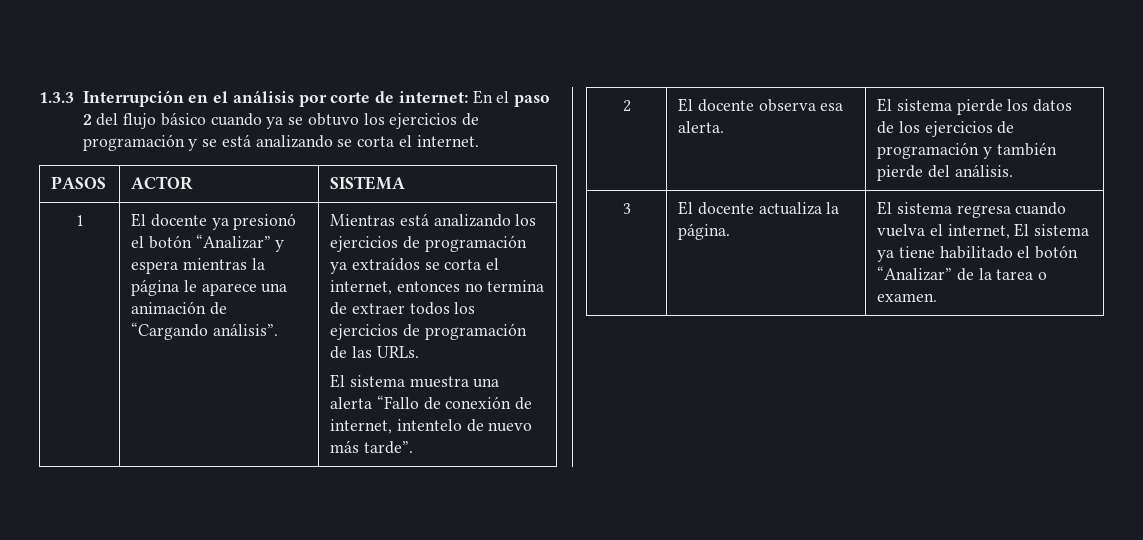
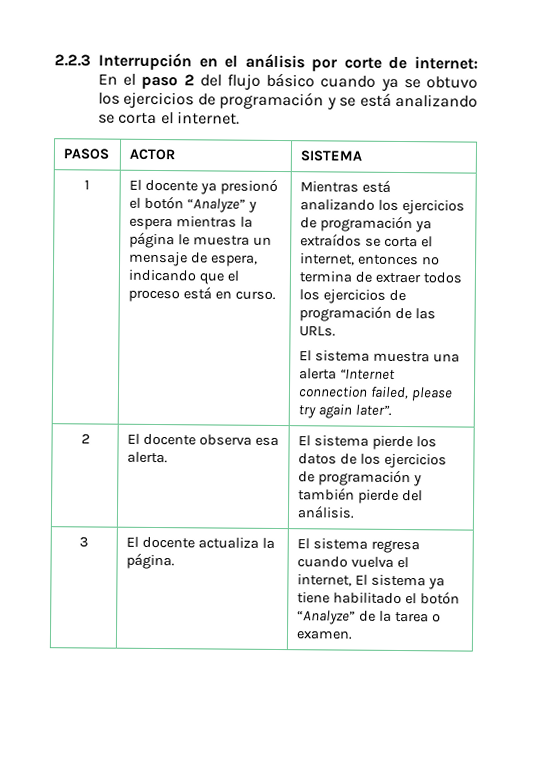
- 1.3.3 Interrupción en el análisis por corte de internet: En el paso 2 del flujo básico cuando ya se obtuvo los ejercicios de programación y se está analizando se corta el internet.
+ 2.2.3 Interrupción en el análisis por corte de internet: En el paso 2 del flujo básico cuando ya se obtuvo los ejercicios de programación y se está analizando se corta el internet.
- El docente ya presionó el botón “Analizar” y espera mientras la página le aparece una animación de “Cargando análisis”.
+ El docente ya presionó el botón “Analyze” y espera mientras la página le muestra un mensaje de espera, indicando que el proceso está en curso.
- El sistema muestra una alerta “Fallo de conexión de internet, intentelo de nuevo más tarde”.
+ El sistema muestra una alerta “Internet connection failed, please try again later”.
- 3 | El docente actualiza la página. | El sistema regresa cuando vuelva el internet, El sistema ya tiene habilitado el botón “Analizar” de la tarea o examen.
+ 3 | El docente actualiza la página. | El sistema regresa cuando vuelva el internet, El sistema ya tiene habilitado el botón “Analyze” de la tarea o examen.

